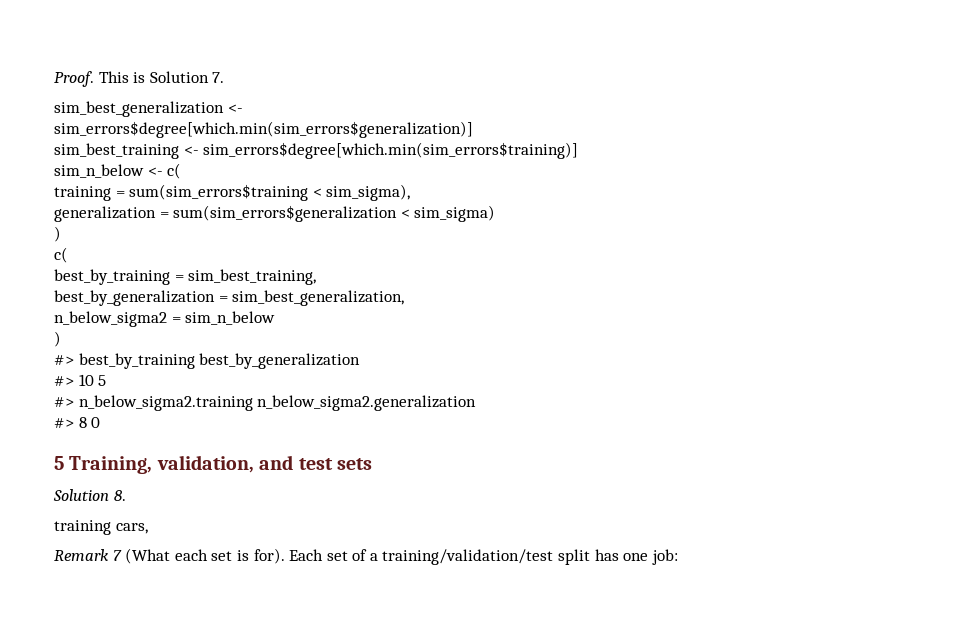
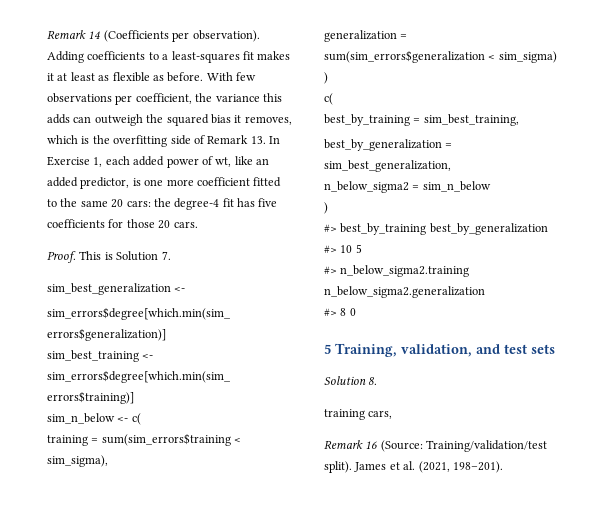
+ Remark 14 (Coefficients per observation). Adding coefficients to a least-squares fit makes it at least as flexible as before. With few observations per coefficient, the variance this adds can outweigh the squared bias it removes, which is the overfitting side of Remark 13. In Exercise 1, each added power of wt, like an added predictor, is one more coefficient fitted to the same 20 cars: the degree-4 fit has five coefficients for those 20 cars.
- Remark 7 (What each set is for). Each set of a training/validation/test split has one job:
+ Remark 16 (Source: Training/validation/test split). James et al. (2021, 198–201).

